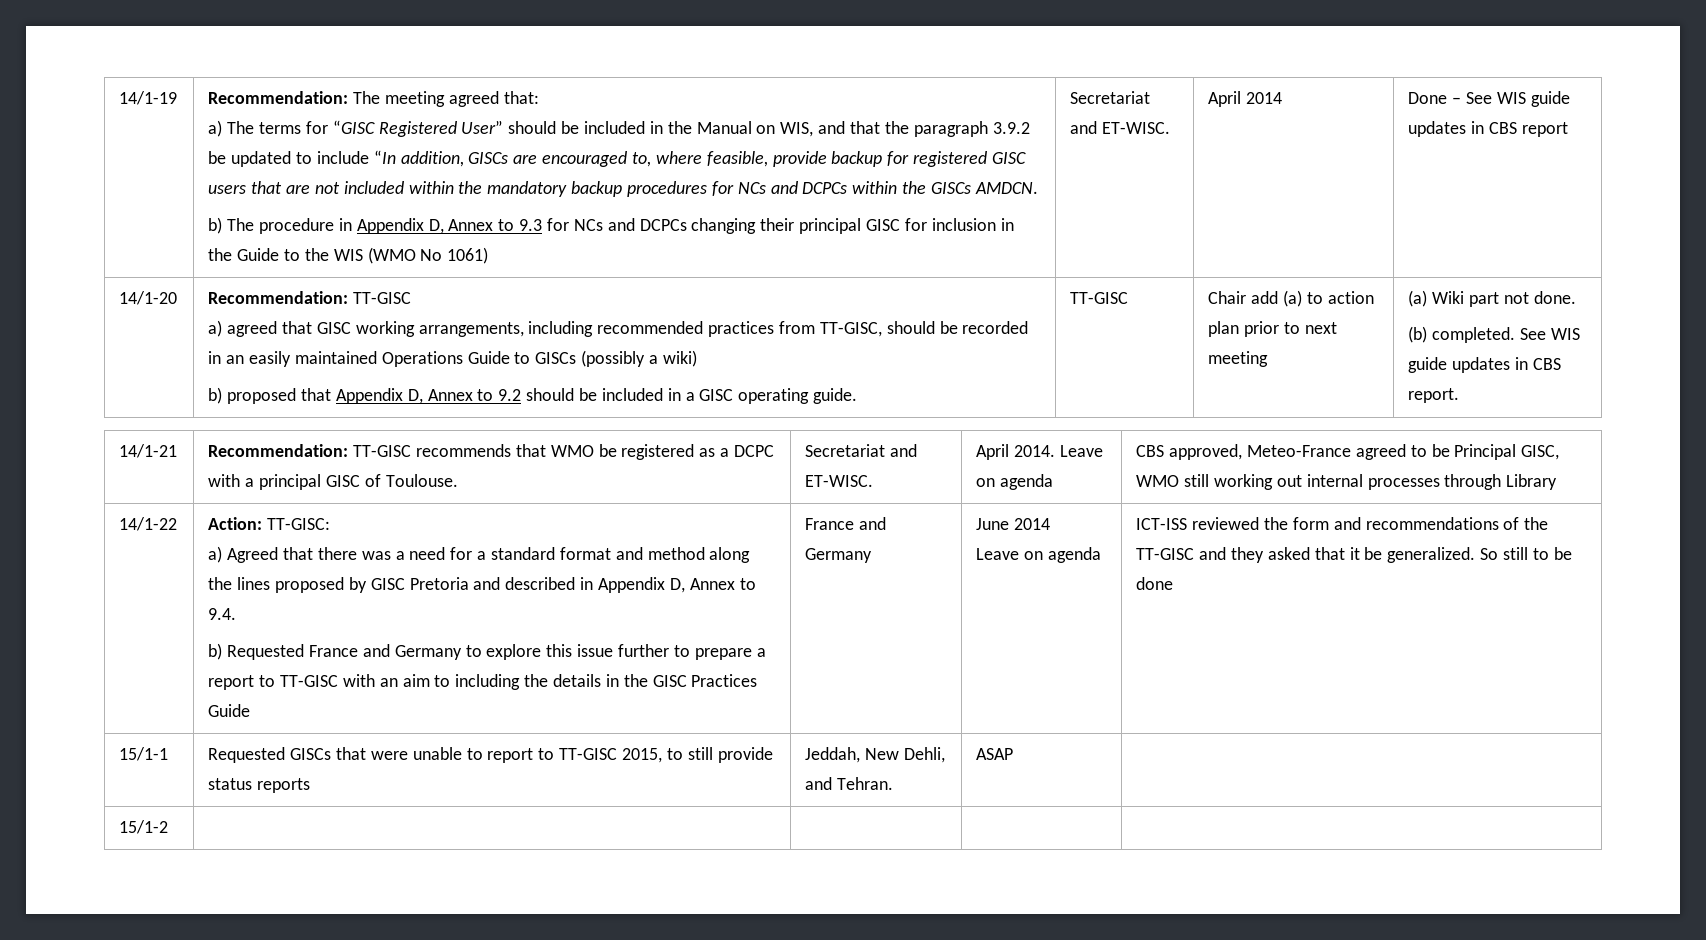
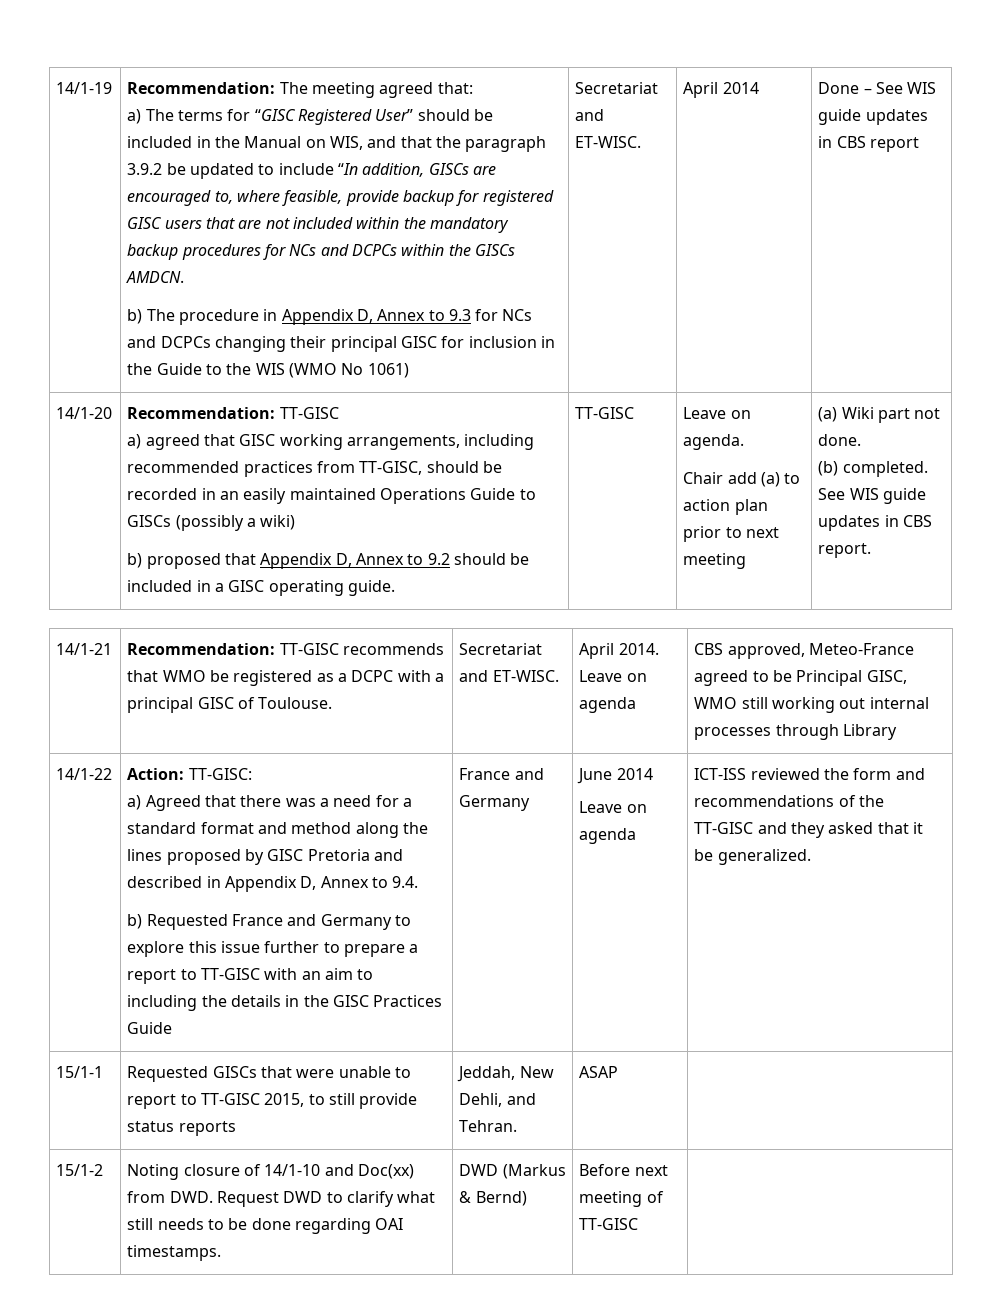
+ Leave on agenda.
- So still to be done
- 15/1-2 | | | |
+ 15/1-2 | Noting closure of 14/1-10 and Doc(xx) from DWD. Request DWD to clarify what still needs to be done regarding OAI timestamps. | DWD (Markus & Bernd) | Before next meeting of TT-GISC |

